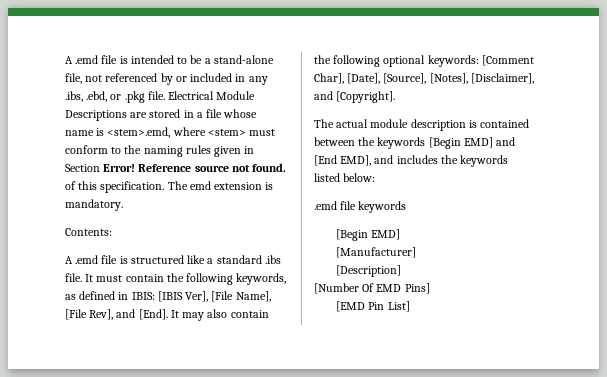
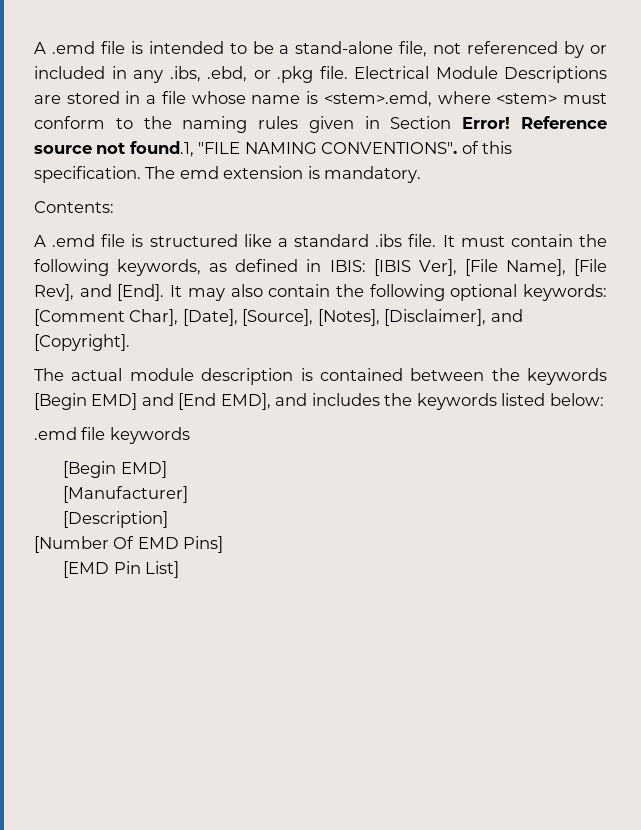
- Reference source not found. of this specification.
+ Reference source not found.1, "FILE NAMING CONVENTIONS". of this specification.

